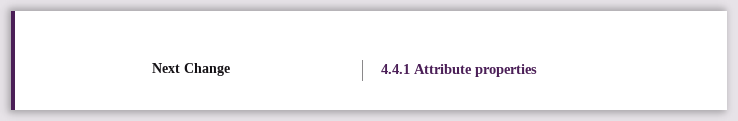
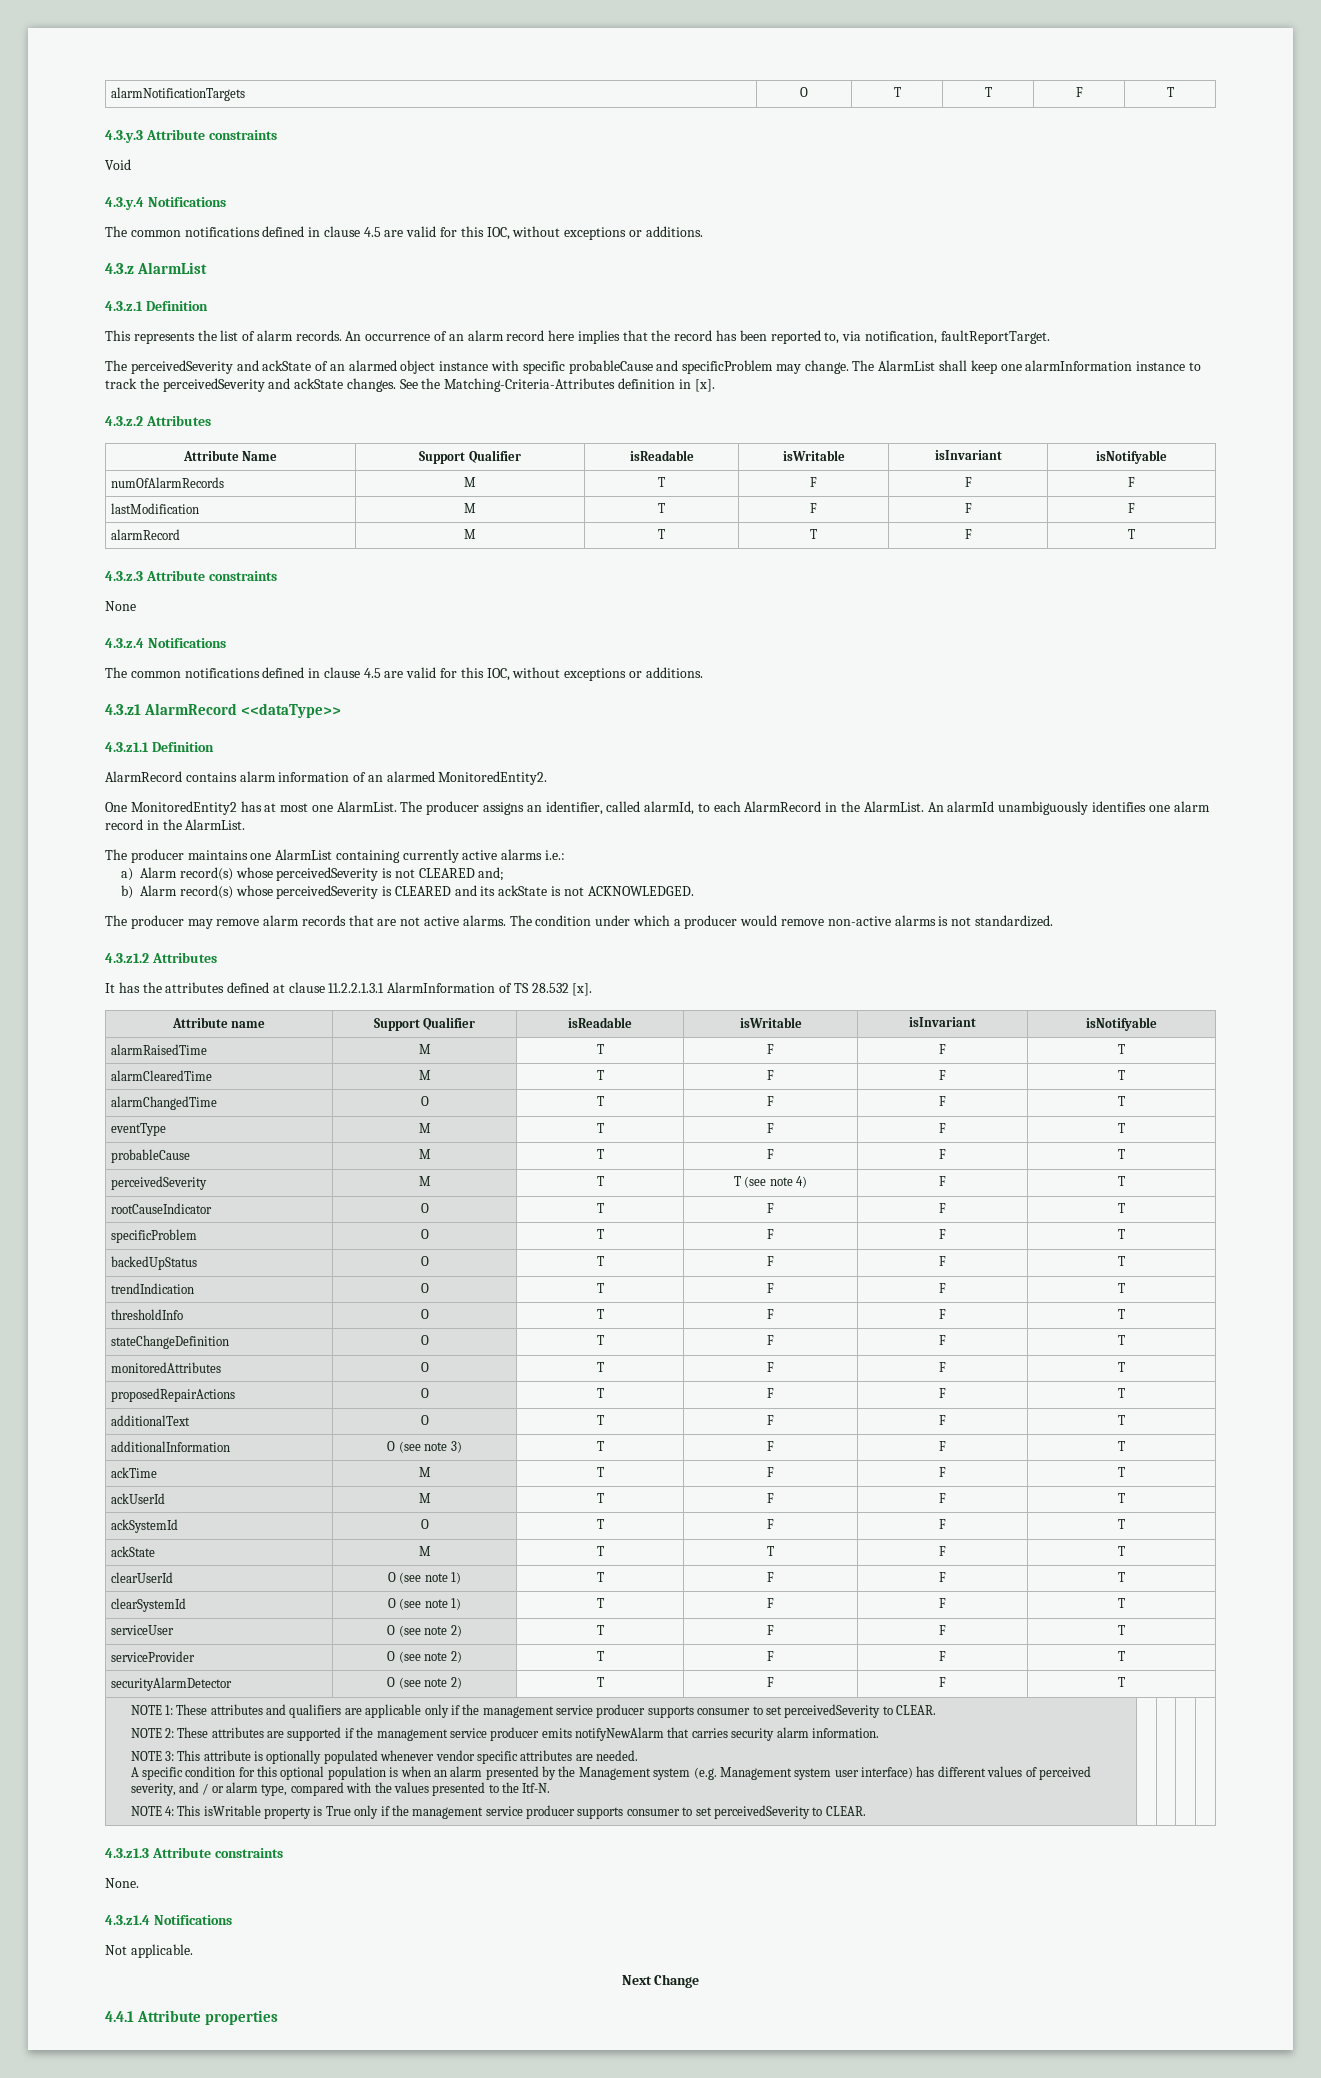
+ alarmNotificationTargets | O | T | T | F | T
+ 4.3.y.3 Attribute constraints
+ Void
+ 4.3.y.4 Notifications
+ The common notifications defined in clause 4.5 are valid for this IOC, without exceptions or additions.
+ 4.3.z AlarmList
+ 4.3.z.1 Definition
+ This represents the list of alarm records. An occurrence of an alarm record here implies that the record has been reported to, via notification, faultReportTarget.
+ The perceivedSeverity and ackState of an alarmed object instance with specific probableCause and specificProblem may change. The AlarmList shall keep one alarmInformation instance to track the perceivedSeverity and ackState changes. See the Matching-Criteria-Attributes definition in [x].
+ 4.3.z.2 Attributes
+ Attribute Name | Support Qualifier | isReadable | isWritable | isInvariant | isNotifyable
+ numOfAlarmRecords | M | T | F | F | F
+ lastModification | M | T | F | F | F
+ alarmRecord | M | T | T | F | T
+ 4.3.z.3 Attribute constraints
+ None
+ 4.3.z.4 Notifications
+ The common notifications defined in clause 4.5 are valid for this IOC, without exceptions or additions.
+ 4.3.z1 AlarmRecord <<dataType>>
+ 4.3.z1.1 Definition
+ AlarmRecord contains alarm information of an alarmed MonitoredEntity2.
+ One MonitoredEntity2 has at most one AlarmList. The producer assigns an identifier, called alarmId, to each AlarmRecord in the AlarmList. An alarmId unambiguously identifies one alarm record in the AlarmList.
+ The producer maintains one AlarmList containing currently active alarms i.e.:
+ a) Alarm record(s) whose perceivedSeverity is not CLEARED and;
+ b) Alarm record(s) whose perceivedSeverity is CLEARED and its ackState is not ACKNOWLEDGED.
+ The producer may remove alarm records that are not active alarms. The condition under which a producer would remove non-active alarms is not standardized.
+ 4.3.z1.2 Attributes
+ It has the attributes defined at clause 11.2.2.1.3.1 AlarmInformation of TS 28.532 [x].
+ Attribute name | Support Qualifier | isReadable | isWritable | isInvariant | isNotifyable
+ alarmRaisedTime | M | T | F | F | T
+ alarmClearedTime | M | T | F | F | T
+ alarmChangedTime | O | T | F | F | T
+ eventType | M | T | F | F | T
+ probableCause | M | T | F | F | T
+ perceivedSeverity | M | T | T (see note 4) | F | T
+ rootCauseIndicator | O | T | F | F | T
+ specificProblem | O | T | F | F | T
+ backedUpStatus | O | T | F | F | T
+ trendIndication | O | T | F | F | T
+ thresholdInfo | O | T | F | F | T
+ stateChangeDefinition | O | T | F | F | T
+ monitoredAttributes | O | T | F | F | T
+ proposedRepairActions | O | T | F | F | T
+ additionalText | O | T | F | F | T
+ additionalInformation | O (see note 3) | T | F | F | T
+ ackTime | M | T | F | F | T
+ ackUserId | M | T | F | F | T
+ ackSystemId | O | T | F | F | T
+ ackState | M | T | T | F | T
+ clearUserId | O (see note 1) | T | F | F | T
+ clearSystemId | O (see note 1) | T | F | F | T
+ serviceUser | O (see note 2) | T | F | F | T
+ serviceProvider | O (see note 2) | T | F | F | T
+ securityAlarmDetector | O (see note 2) | T | F | F | T
+ NOTE 1: These attributes and qualifiers are applicable only if the management service producer supports consumer to set perceivedSeverity to CLEAR.
+ NOTE 2: These attributes are supported if the management service producer emits notifyNewAlarm that carries security alarm information.
+ NOTE 3: This attribute is optionally populated whenever vendor specific attributes are needed.
+ A specific condition for this optional population is when an alarm presented by the Management system (e.g. Management system user interface) has different values of perceived severity, and / or alarm type, compared with the values presented to the Itf-N.
+ NOTE 4: This isWritable property is True only if the management service producer supports consumer to set perceivedSeverity to CLEAR. | | | |
+ 4.3.z1.3 Attribute constraints
+ None.
+ 4.3.z1.4 Notifications
+ Not applicable.

